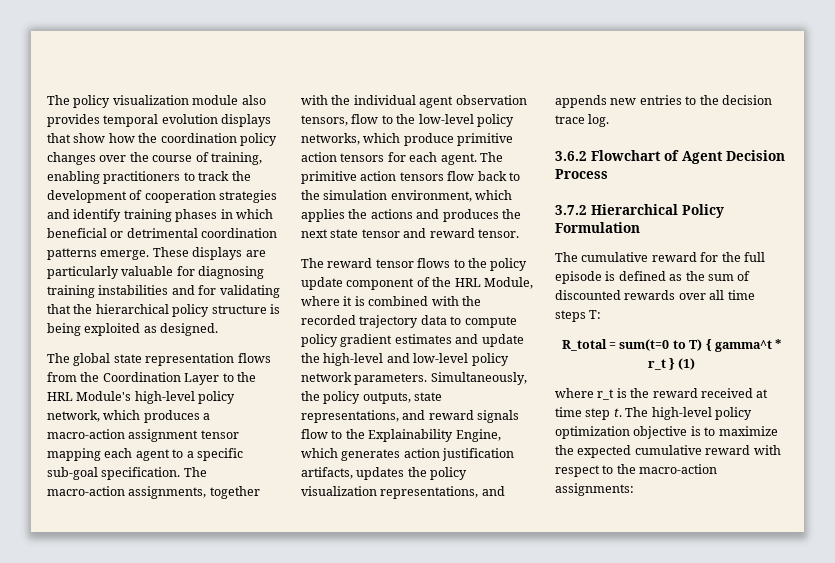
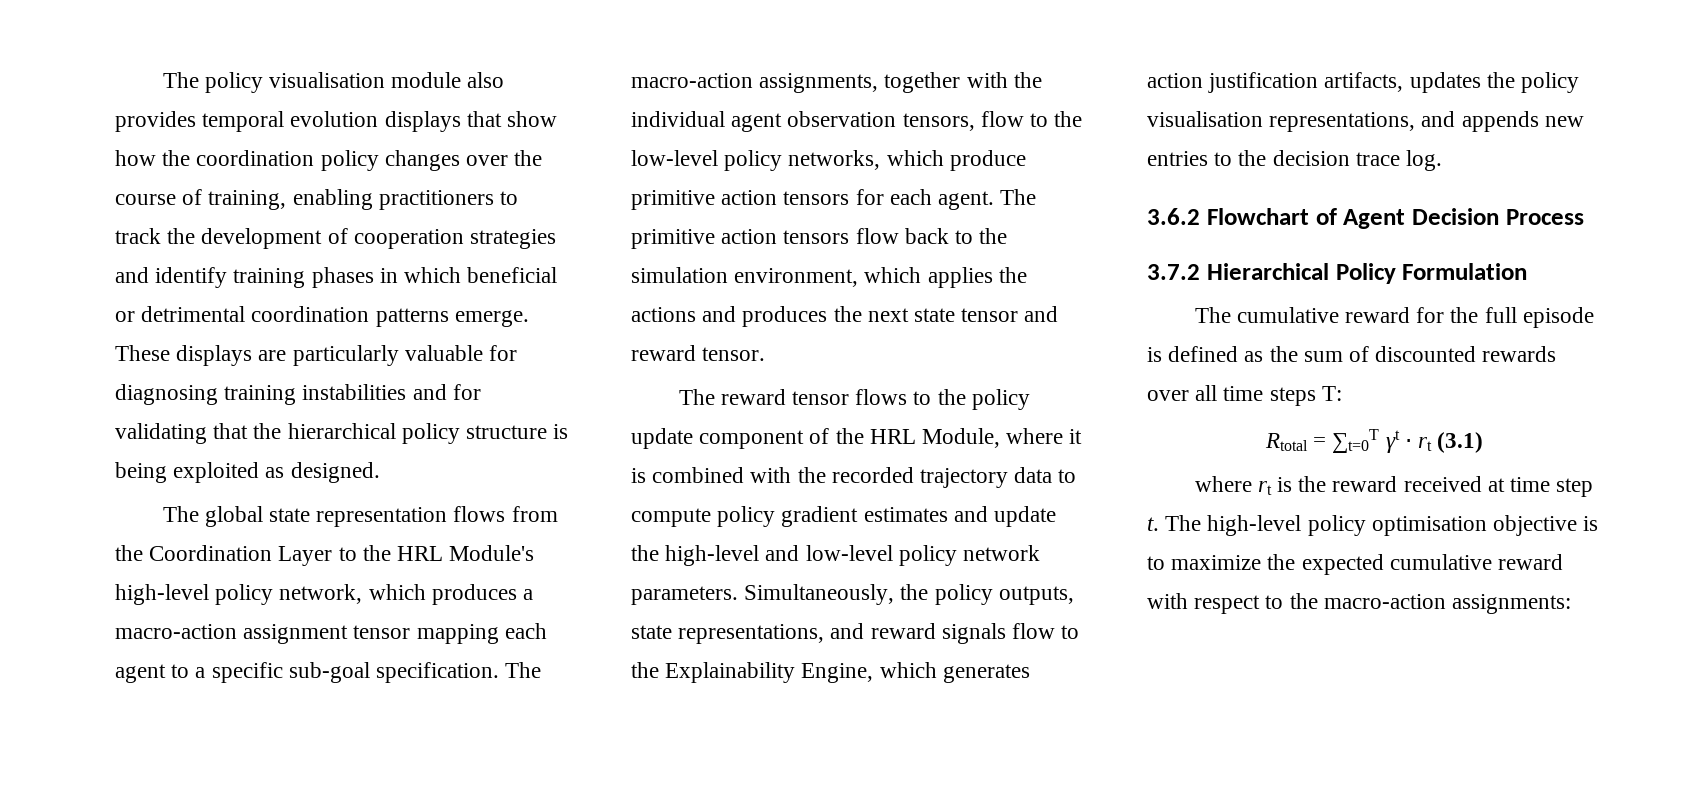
- The policy visualization module also provides temporal evolution displays that show how the coordination policy changes over the course of training, enabling practitioners to track the development of cooperation strategies and identify training phases in which beneficial or detrimental coordination patterns emerge.
+ The policy visualisation module also provides temporal evolution displays that show how the coordination policy changes over the course of training, enabling practitioners to track the development of cooperation strategies and identify training phases in which beneficial or detrimental coordination patterns emerge.
- Simultaneously, the policy outputs, state representations, and reward signals flow to the Explainability Engine, which generates action justification artifacts, updates the policy visualization representations, and appends new entries to the decision trace log.
+ Simultaneously, the policy outputs, state representations, and reward signals flow to the Explainability Engine, which generates action justification artifacts, updates the policy visualisation representations, and appends new entries to the decision trace log.
- R_total = sum(t=0 to T) { gamma^t * r_t } (1)
- where r_t is the reward received at time step t.
+ Rtotal = ∑t=0T γt ⋅ rt (3.1)
+ where rt is the reward received at time step t.
- The high-level policy optimization objective is to maximize the expected cumulative reward with respect to the macro-action assignments:
+ The high-level policy optimisation objective is to maximize the expected cumulative reward with respect to the macro-action assignments:

